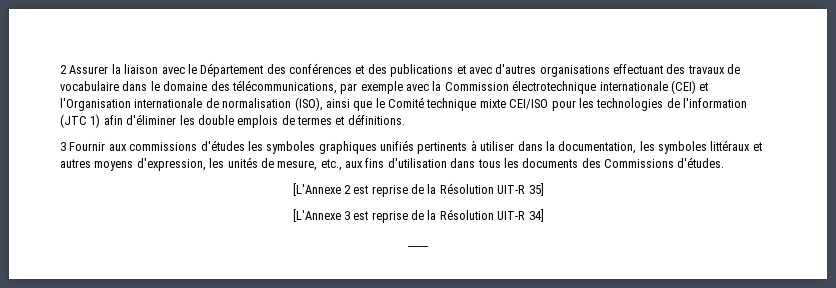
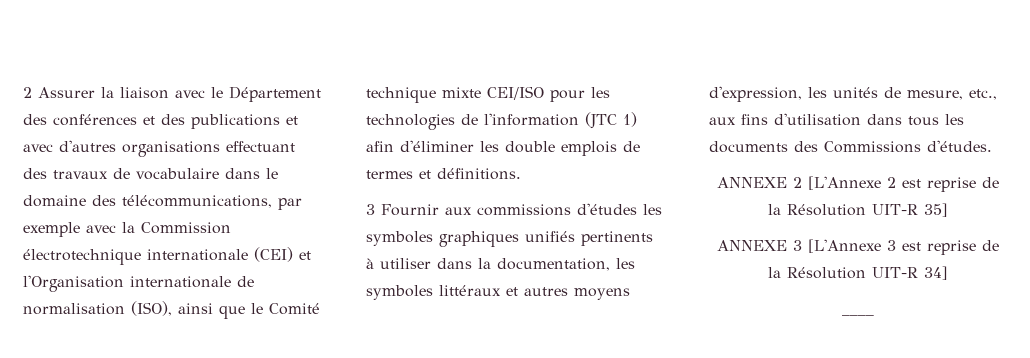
- [L'Annexe 2 est reprise de la Résolution UIT-R 35]
+ ANNEXE 2 [L'Annexe 2 est reprise de la Résolution UIT-R 35]
- [L'Annexe 3 est reprise de la Résolution UIT-R 34]
+ ANNEXE 3 [L'Annexe 3 est reprise de la Résolution UIT-R 34]

